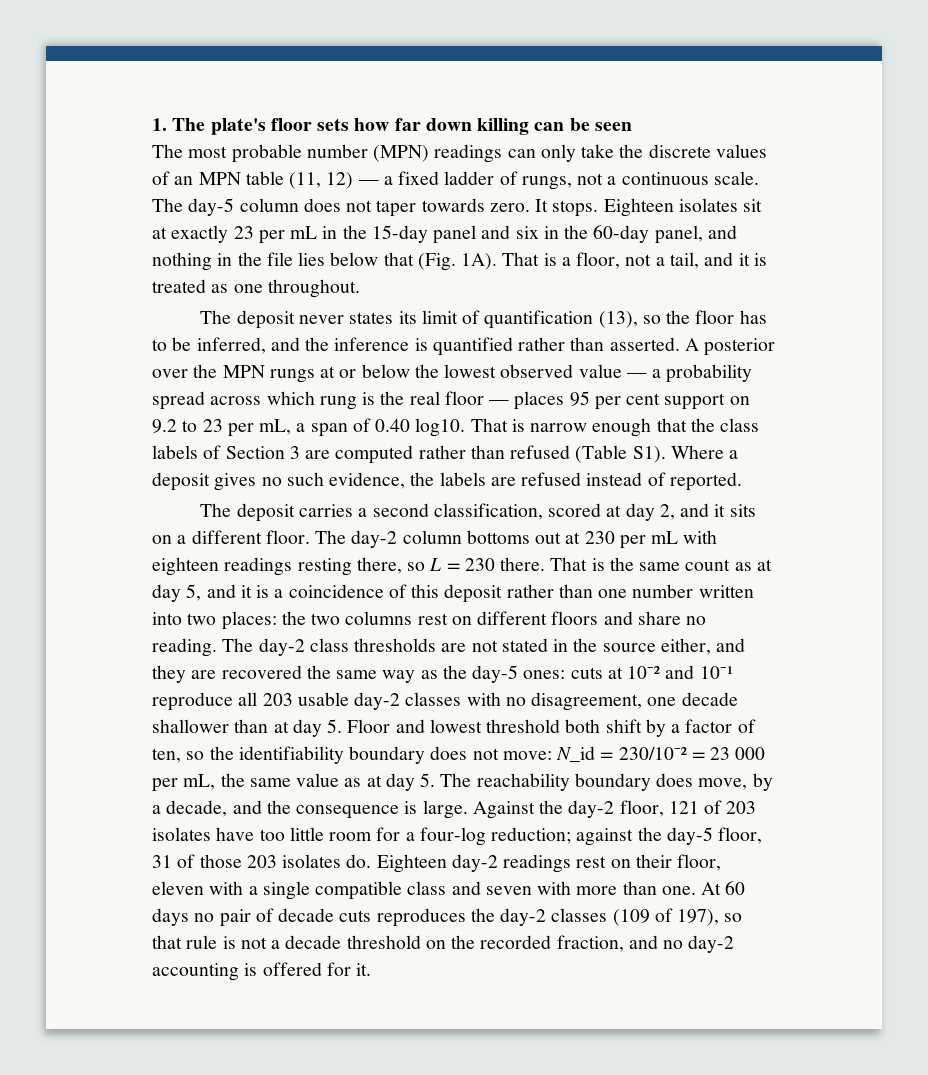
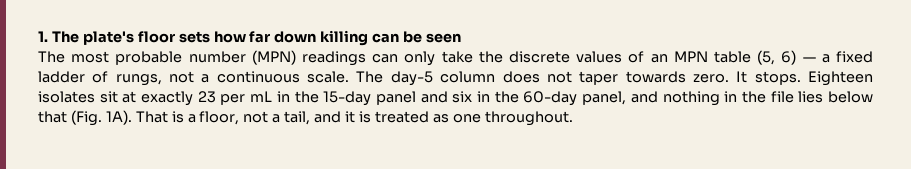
- The most probable number (MPN) readings can only take the discrete values of an MPN table (11, 12) — a fixed ladder of rungs, not a continuous scale.
+ The most probable number (MPN) readings can only take the discrete values of an MPN table (5, 6) — a fixed ladder of rungs, not a continuous scale.
- The deposit never states its limit of quantification (13), so the floor has to be inferred, and the inference is quantified rather than asserted. A posterior over the MPN rungs at or below the lowest observed value — a probability spread across which rung is the real floor — places 95 per cent support on 9.2 to 23 per mL, a span of 0.40 log10. That is narrow enough that the class labels of Section 3 are computed rather than refused (Table S1). Where a deposit gives no such evidence, the labels are refused instead of reported.
- The deposit carries a second classification, scored at day 2, and it sits on a different floor. The day-2 column bottoms out at 230 per mL with eighteen readings resting there, so L = 230 there. That is the same count as at day 5, and it is a coincidence of this deposit rather than one number written into two places: the two columns rest on different floors and share no reading. The day-2 class thresholds are not stated in the source either, and they are recovered the same way as the day-5 ones: cuts at 10⁻² and 10⁻¹ reproduce all 203 usable day-2 classes with no disagreement, one decade shallower than at day 5. Floor and lowest threshold both shift by a factor of ten, so the identifiability boundary does not move: N_id = 230/10⁻² = 23 000 per mL, the same value as at day 5. The reachability boundary does move, by a decade, and the consequence is large. Against the day-2 floor, 121 of 203 isolates have too little room for a four-log reduction; against the day-5 floor, 31 of those 203 isolates do. Eighteen day-2 readings rest on their floor, eleven with a single compatible class and seven with more than one. At 60 days no pair of decade cuts reproduces the day-2 classes (109 of 197), so that rule is not a decade threshold on the recorded fraction, and no day-2 accounting is offered for it.

